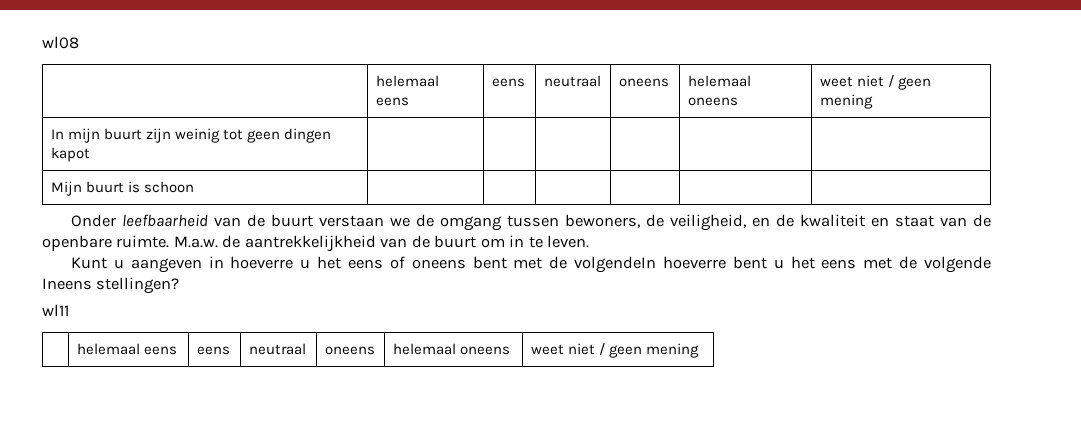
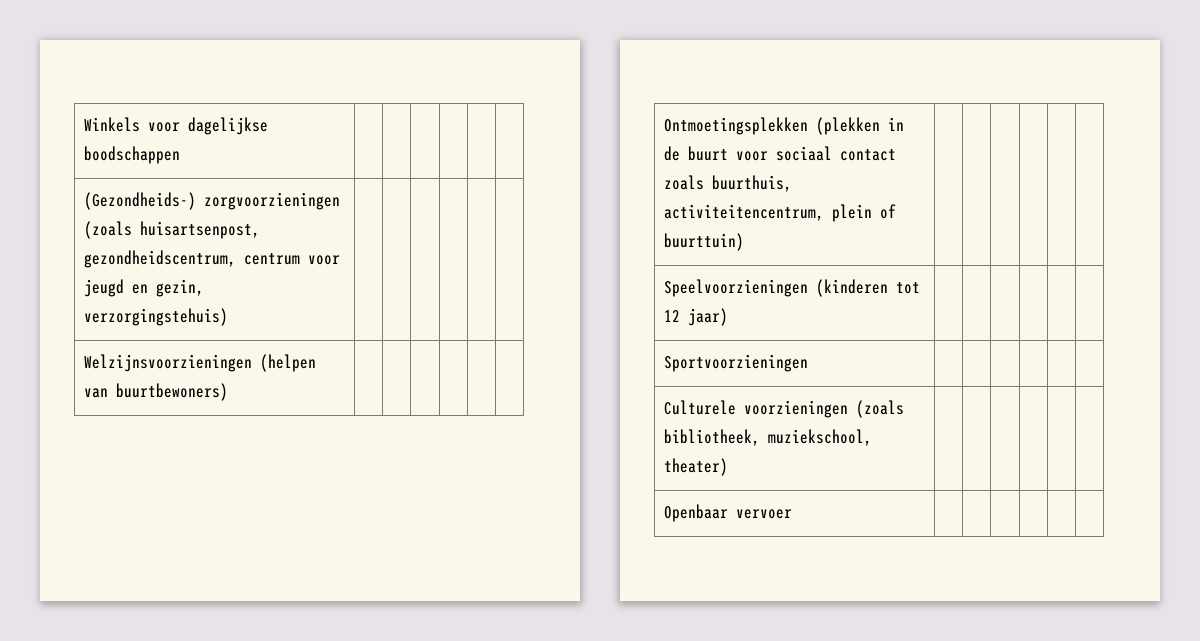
- wl08
- | helemaal eens | eens | neutraal | oneens | helemaal oneens | weet niet / geen mening
- In mijn buurt zijn weinig tot geen dingen kapot | | | | | |
- Mijn buurt is schoon | | | | | |
- Onder leefbaarheid van de buurt verstaan we de omgang tussen bewoners, de veiligheid, en de kwaliteit en staat van de openbare ruimte. M.a.w. de aantrekkelijkheid van de buurt om in te leven.
- Kunt u aangeven in hoeverre u het eens of oneens bent met de volgendeIn hoeverre bent u het eens met de volgende Ineens stellingen?
- wl11
- | helemaal eens | eens | neutraal | oneens | helemaal oneens | weet niet / geen mening
+ Winkels voor dagelijkse boodschappen | | | | | |
+ (Gezondheids-) zorgvoorzieningen (zoals huisartsenpost, gezondheidscentrum, centrum voor jeugd en gezin, verzorgingstehuis) | | | | | |
+ Welzijnsvoorzieningen (helpen van buurtbewoners) | | | | | |
+ Ontmoetingsplekken (plekken in de buurt voor sociaal contact zoals buurthuis, activiteitencentrum, plein of buurttuin) | | | | | |
+ Speelvoorzieningen (kinderen tot 12 jaar) | | | | | |
+ Sportvoorzieningen | | | | | |
+ Culturele voorzieningen (zoals bibliotheek, muziekschool, theater) | | | | | |
+ Openbaar vervoer | | | | | |

